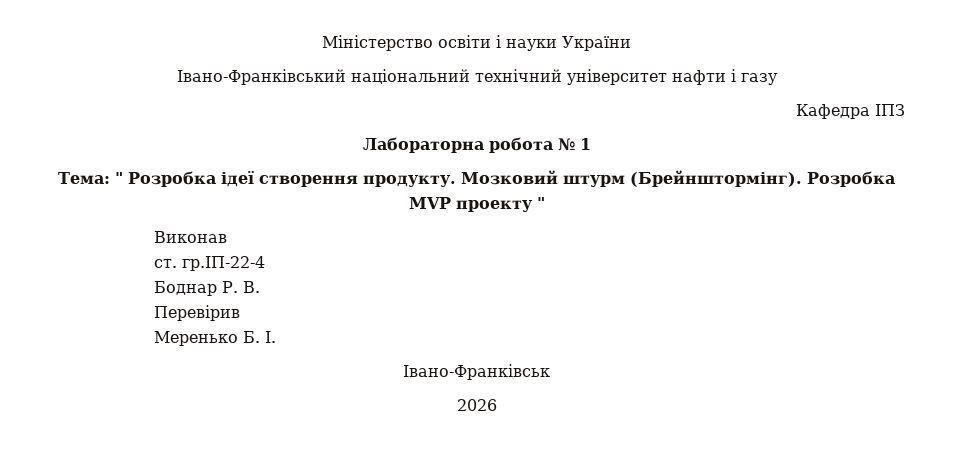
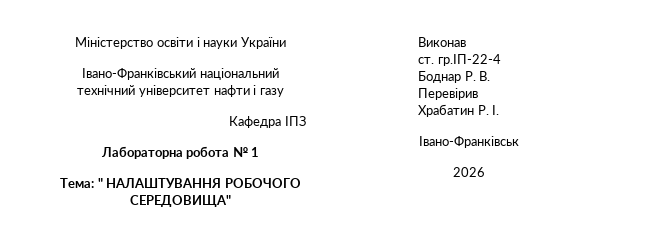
- Тема: " Розробка ідеї створення продукту. Мозковий штурм (Брейнштормінг). Розробка MVP проекту "
+ Тема: " НАЛАШТУВАННЯ РОБОЧОГО СЕРЕДОВИЩА"
- Меренько Б. І.
+ Храбатин Р. І.

